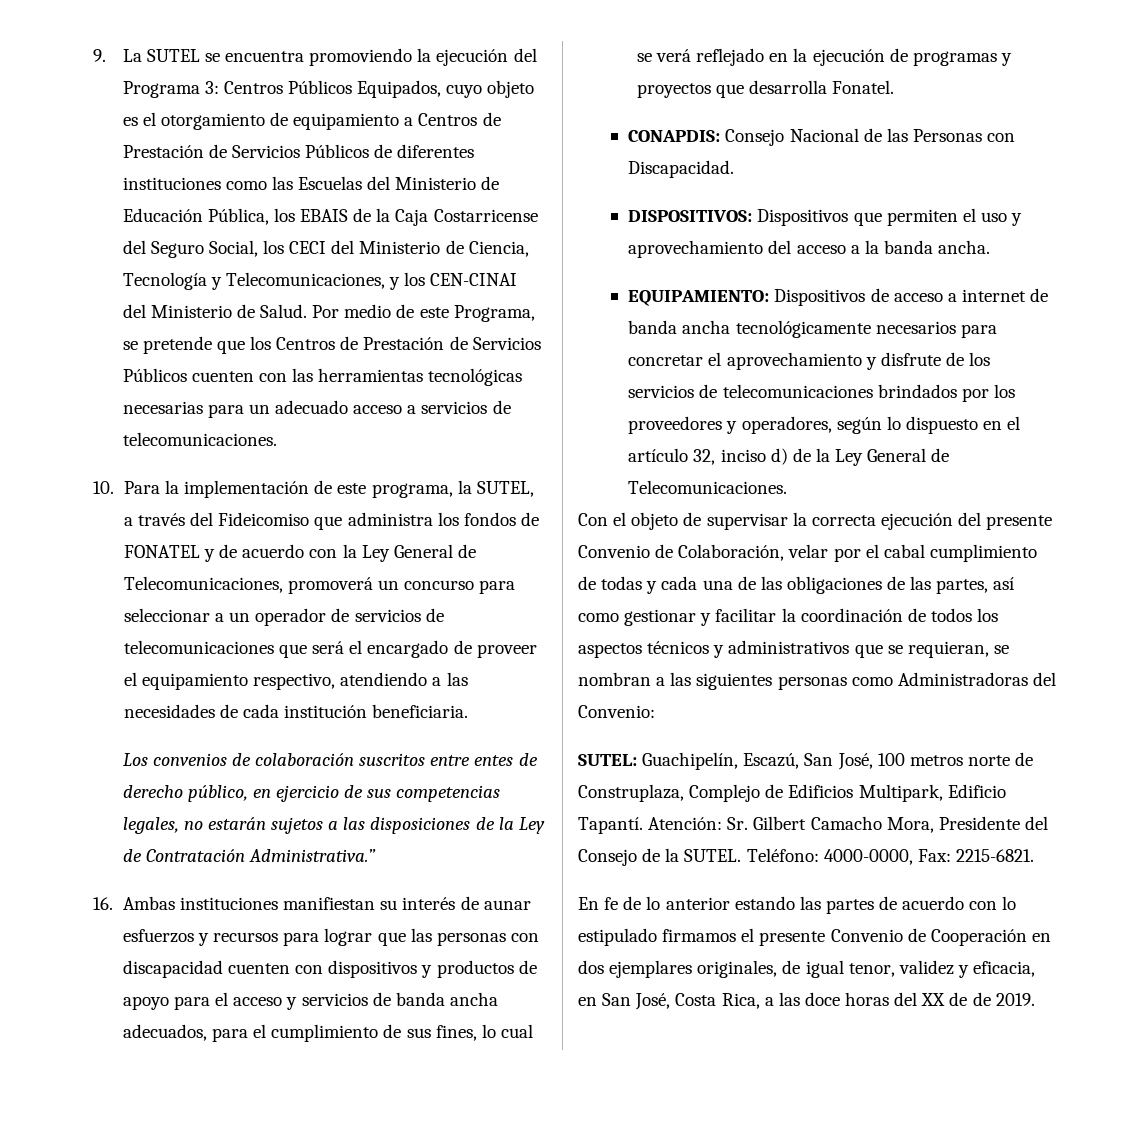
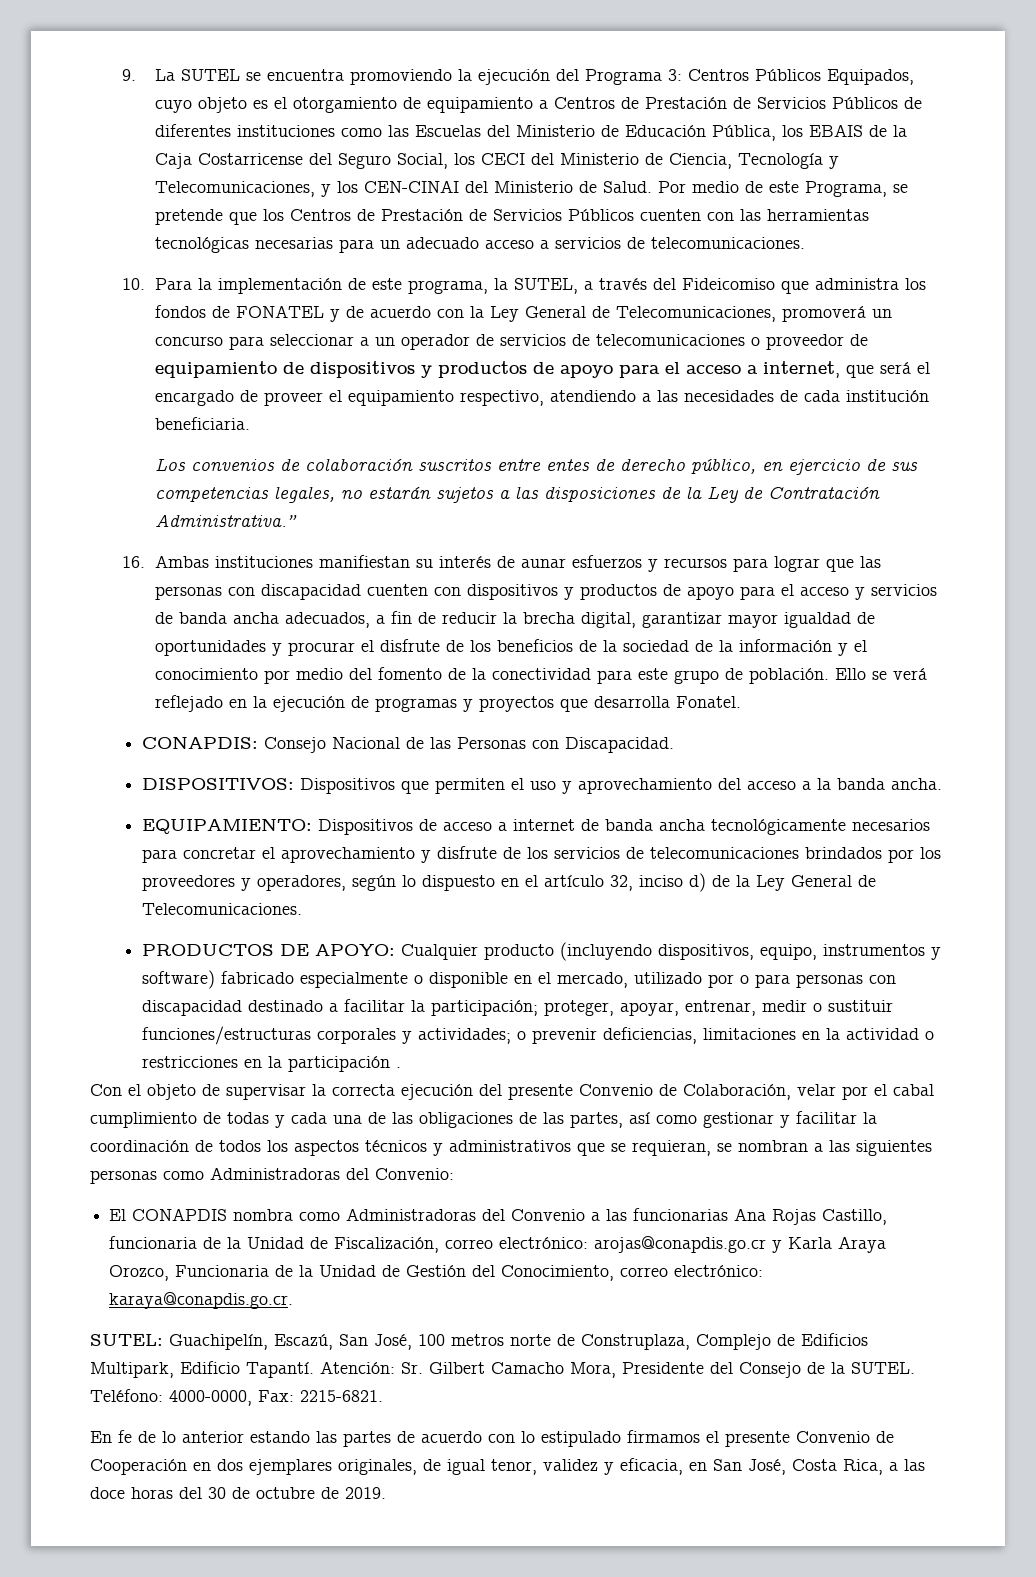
- 10. Para la implementación de este programa, la SUTEL, a través del Fideicomiso que administra los fondos de FONATEL y de acuerdo con la Ley General de Telecomunicaciones, promoverá un concurso para seleccionar a un operador de servicios de telecomunicaciones que será el encargado de proveer el equipamiento respectivo, atendiendo a las necesidades de cada institución beneficiaria.
+ 10. Para la implementación de este programa, la SUTEL, a través del Fideicomiso que administra los fondos de FONATEL y de acuerdo con la Ley General de Telecomunicaciones, promoverá un concurso para seleccionar a un operador de servicios de telecomunicaciones o proveedor de equipamiento de dispositivos y productos de apoyo para el acceso a internet, que será el encargado de proveer el equipamiento respectivo, atendiendo a las necesidades de cada institución beneficiaria.
- 16. Ambas instituciones manifiestan su interés de aunar esfuerzos y recursos para lograr que las personas con discapacidad cuenten con dispositivos y productos de apoyo para el acceso y servicios de banda ancha adecuados, para el cumplimiento de sus fines, lo cual se verá reflejado en la ejecución de programas y proyectos que desarrolla Fonatel.
+ 16. Ambas instituciones manifiestan su interés de aunar esfuerzos y recursos para lograr que las personas con discapacidad cuenten con dispositivos y productos de apoyo para el acceso y servicios de banda ancha adecuados, a fin de reducir la brecha digital, garantizar mayor igualdad de oportunidades y procurar el disfrute de los beneficios de la sociedad de la información y el conocimiento por medio del fomento de la conectividad para este grupo de población. Ello se verá reflejado en la ejecución de programas y proyectos que desarrolla Fonatel.
+ PRODUCTOS DE APOYO: Cualquier producto (incluyendo dispositivos, equipo, instrumentos y software) fabricado especialmente o disponible en el mercado, utilizado por o para personas con discapacidad destinado a facilitar la participación; proteger, apoyar, entrenar, medir o sustituir funciones/estructuras corporales y actividades; o prevenir deficiencias, limitaciones en la actividad o restricciones en la participación .
+ El CONAPDIS nombra como Administradoras del Convenio a las funcionarias Ana Rojas Castillo, funcionaria de la Unidad de Fiscalización, correo electrónico: arojas@conapdis.go.cr y Karla Araya Orozco, Funcionaria de la Unidad de Gestión del Conocimiento, correo electrónico: karaya@conapdis.go.cr.
- En fe de lo anterior estando las partes de acuerdo con lo estipulado firmamos el presente Convenio de Cooperación en dos ejemplares originales, de igual tenor, validez y eficacia, en San José, Costa Rica, a las doce horas del XX de de 2019.
+ En fe de lo anterior estando las partes de acuerdo con lo estipulado firmamos el presente Convenio de Cooperación en dos ejemplares originales, de igual tenor, validez y eficacia, en San José, Costa Rica, a las doce horas del 30 de octubre de 2019.

